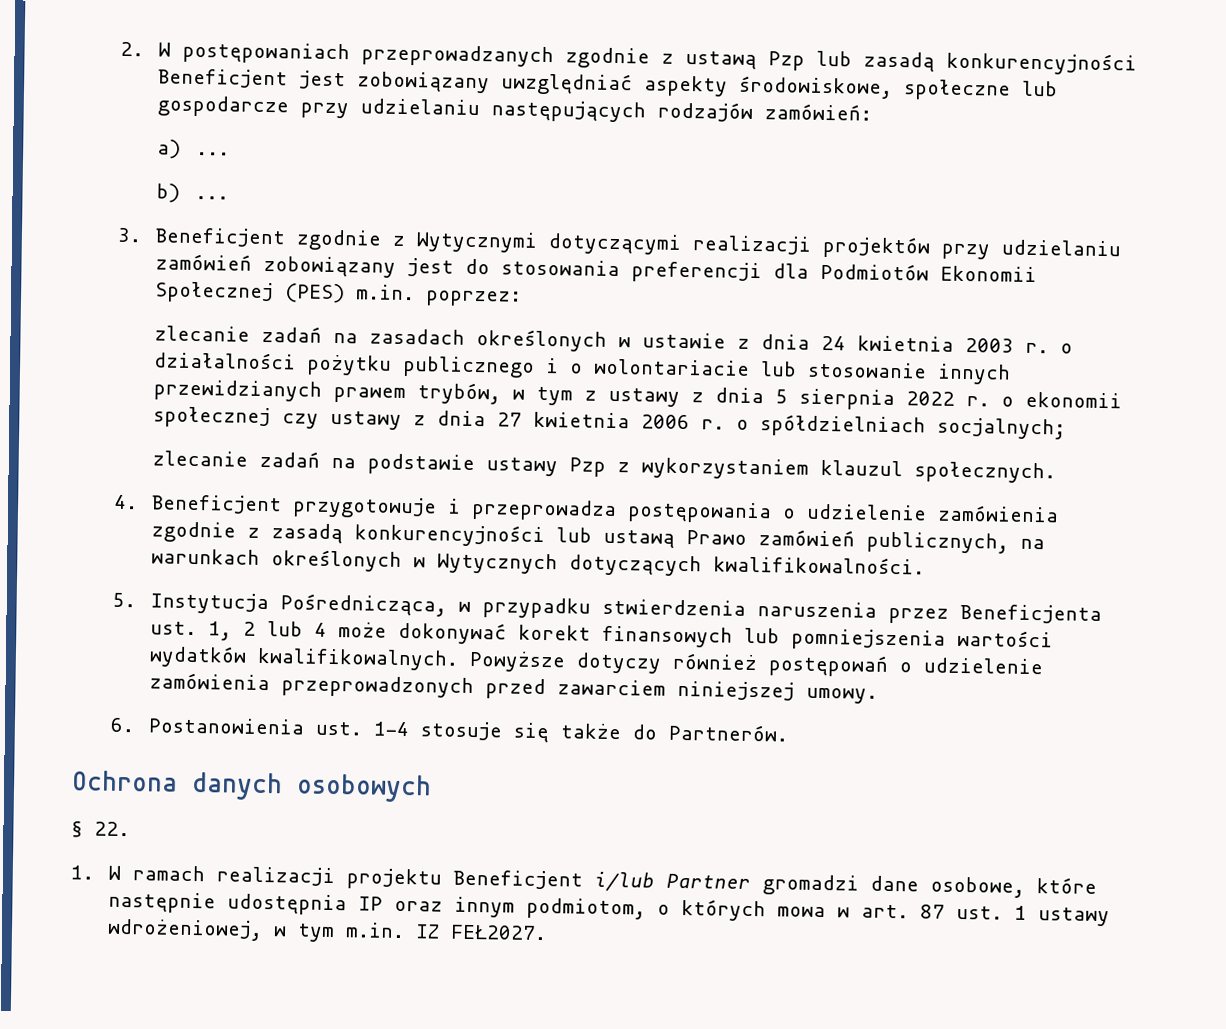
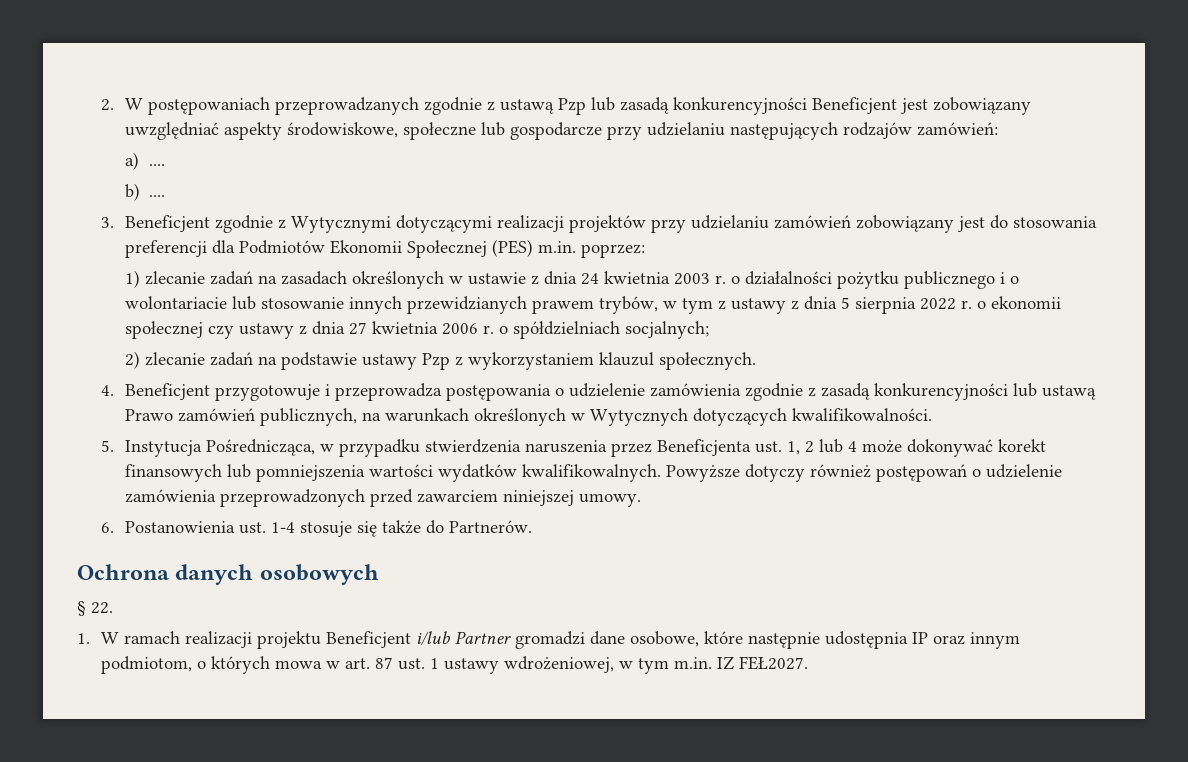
- a) ...
+ a) ....
- b) ...
+ b) ....
- zlecanie zadań na zasadach określonych w ustawie z dnia 24 kwietnia 2003 r. o działalności pożytku publicznego i o wolontariacie lub stosowanie innych przewidzianych prawem trybów, w tym z ustawy z dnia 5 sierpnia 2022 r. o ekonomii społecznej czy ustawy z dnia 27 kwietnia 2006 r. o spółdzielniach socjalnych;
+ 1) zlecanie zadań na zasadach określonych w ustawie z dnia 24 kwietnia 2003 r. o działalności pożytku publicznego i o wolontariacie lub stosowanie innych przewidzianych prawem trybów, w tym z ustawy z dnia 5 sierpnia 2022 r. o ekonomii społecznej czy ustawy z dnia 27 kwietnia 2006 r. o spółdzielniach socjalnych;
- zlecanie zadań na podstawie ustawy Pzp z wykorzystaniem klauzul społecznych.
+ 2) zlecanie zadań na podstawie ustawy Pzp z wykorzystaniem klauzul społecznych.

